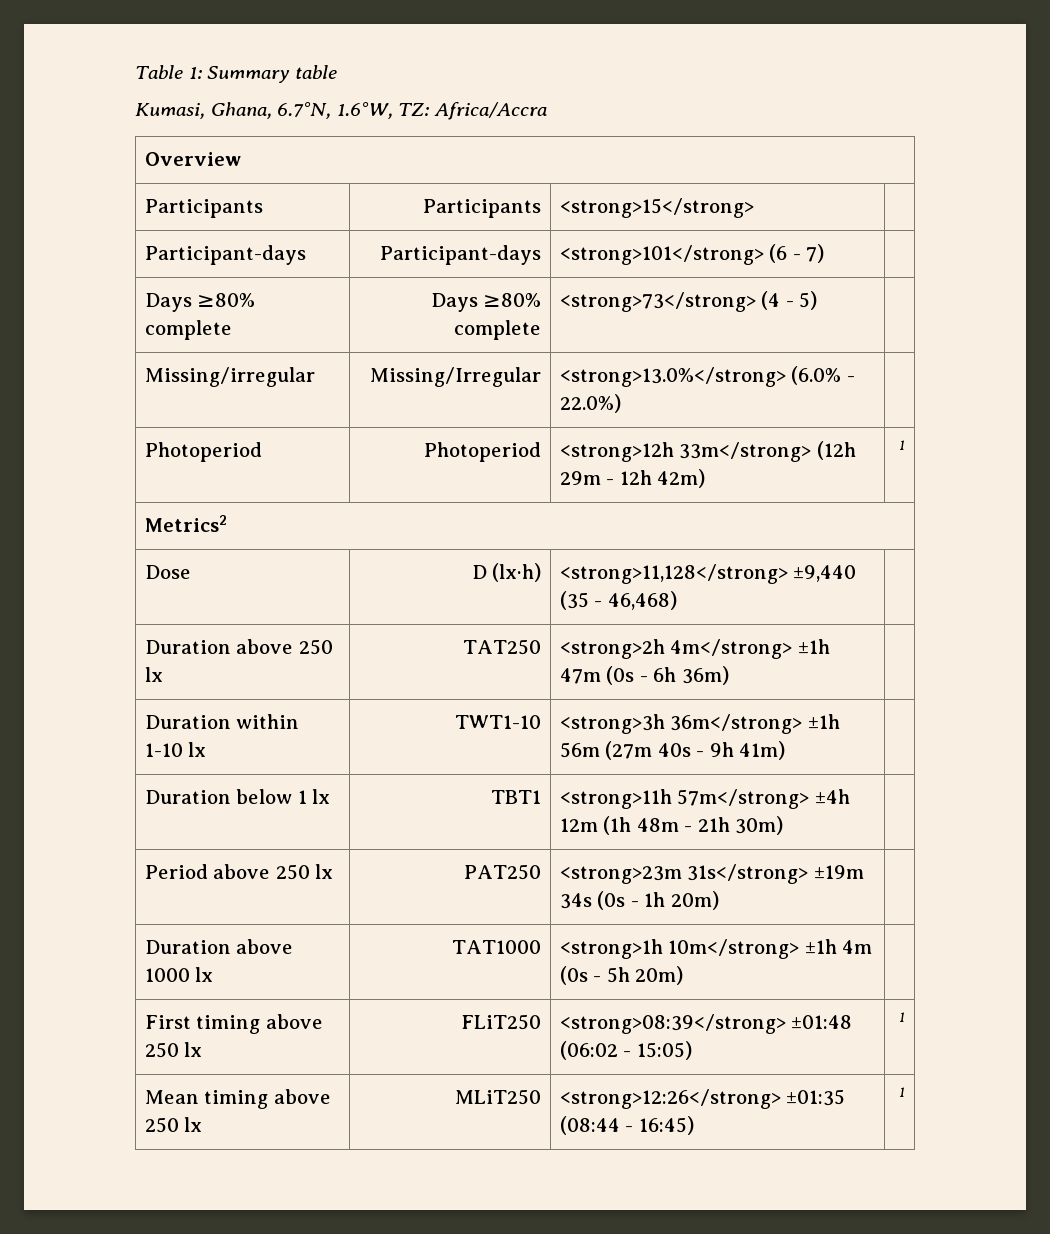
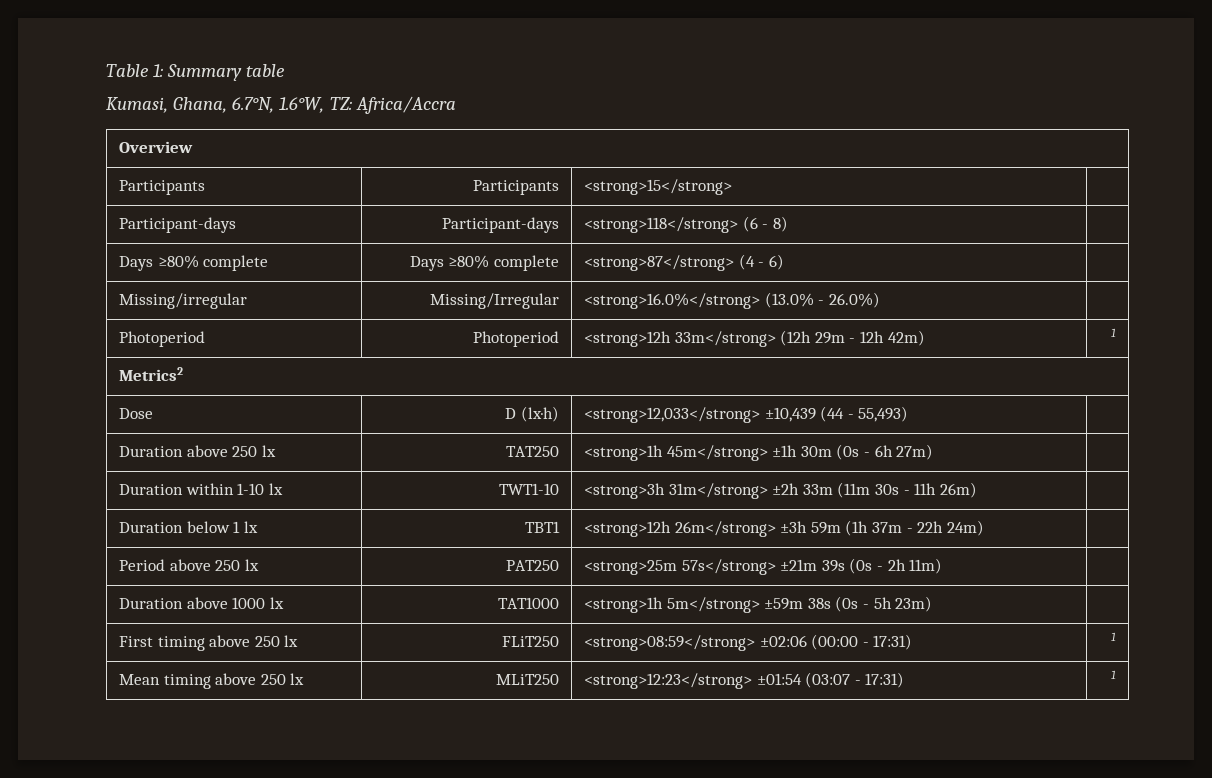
- Participant-days | Participant-days | <strong>101</strong> (6 - 7) |
+ Participant-days | Participant-days | <strong>118</strong> (6 - 8) |
- Days ≥80% complete | Days ≥80% complete | <strong>73</strong> (4 - 5) |
+ Days ≥80% complete | Days ≥80% complete | <strong>87</strong> (4 - 6) |
- Missing/irregular | Missing/Irregular | <strong>13.0%</strong> (6.0% - 22.0%) |
+ Missing/irregular | Missing/Irregular | <strong>16.0%</strong> (13.0% - 26.0%) |
- Dose | D (lx·h) | <strong>11,128</strong> ±9,440 (35 - 46,468) |
+ Dose | D (lx·h) | <strong>12,033</strong> ±10,439 (44 - 55,493) |
- Duration above 250 lx | TAT250 | <strong>2h 4m</strong> ±1h 47m (0s - 6h 36m) |
+ Duration above 250 lx | TAT250 | <strong>1h 45m</strong> ±1h 30m (0s - 6h 27m) |
- Duration within 1-10 lx | TWT1-10 | <strong>3h 36m</strong> ±1h 56m (27m 40s - 9h 41m) |
+ Duration within 1-10 lx | TWT1-10 | <strong>3h 31m</strong> ±2h 33m (11m 30s - 11h 26m) |
- Duration below 1 lx | TBT1 | <strong>11h 57m</strong> ±4h 12m (1h 48m - 21h 30m) |
+ Duration below 1 lx | TBT1 | <strong>12h 26m</strong> ±3h 59m (1h 37m - 22h 24m) |
- Period above 250 lx | PAT250 | <strong>23m 31s</strong> ±19m 34s (0s - 1h 20m) |
+ Period above 250 lx | PAT250 | <strong>25m 57s</strong> ±21m 39s (0s - 2h 11m) |
- Duration above 1000 lx | TAT1000 | <strong>1h 10m</strong> ±1h 4m (0s - 5h 20m) |
+ Duration above 1000 lx | TAT1000 | <strong>1h 5m</strong> ±59m 38s (0s - 5h 23m) |
- First timing above 250 lx | FLiT250 | <strong>08:39</strong> ±01:48 (06:02 - 15:05) | 1
+ First timing above 250 lx | FLiT250 | <strong>08:59</strong> ±02:06 (00:00 - 17:31) | 1
- Mean timing above 250 lx | MLiT250 | <strong>12:26</strong> ±01:35 (08:44 - 16:45) | 1
+ Mean timing above 250 lx | MLiT250 | <strong>12:23</strong> ±01:54 (03:07 - 17:31) | 1

